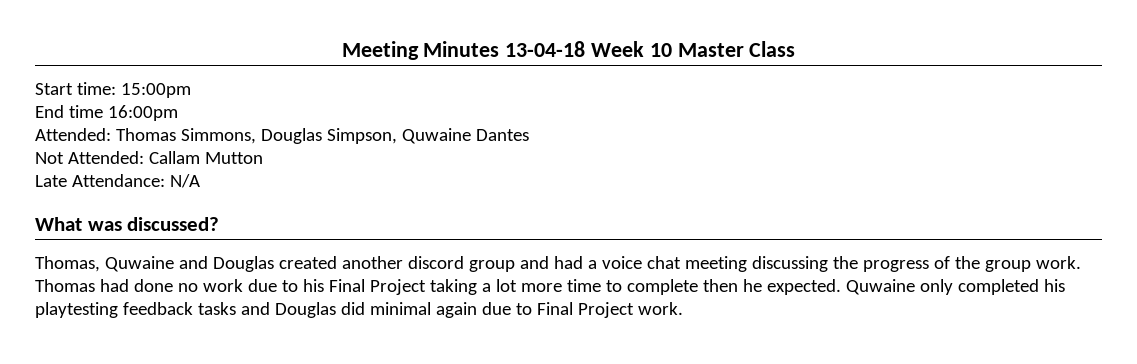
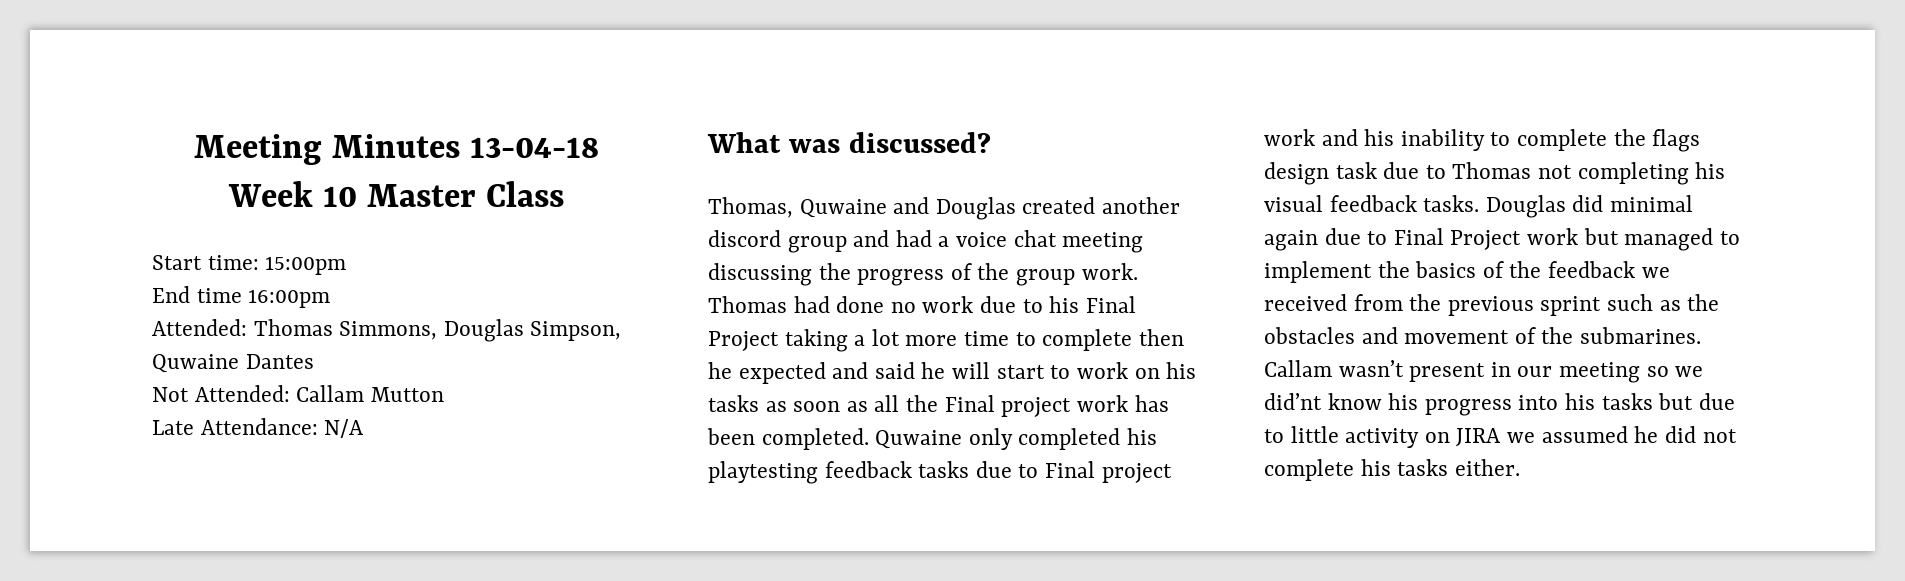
- Thomas had done no work due to his Final Project taking a lot more time to complete then he expected.
+ Thomas had done no work due to his Final Project taking a lot more time to complete then he expected and said he will start to work on his tasks as soon as all the Final project work has been completed.
- Quwaine only completed his playtesting feedback tasks and Douglas did minimal again due to Final Project work.
+ Quwaine only completed his playtesting feedback tasks due to Final project work and his inability to complete the flags design task due to Thomas not completing his visual feedback tasks. Douglas did minimal again due to Final Project work but managed to implement the basics of the feedback we received from the previous sprint such as the obstacles and movement of the submarines. Callam wasn’t present in our meeting so we did’nt know his progress into his tasks but due to little activity on JIRA we assumed he did not complete his tasks either.

